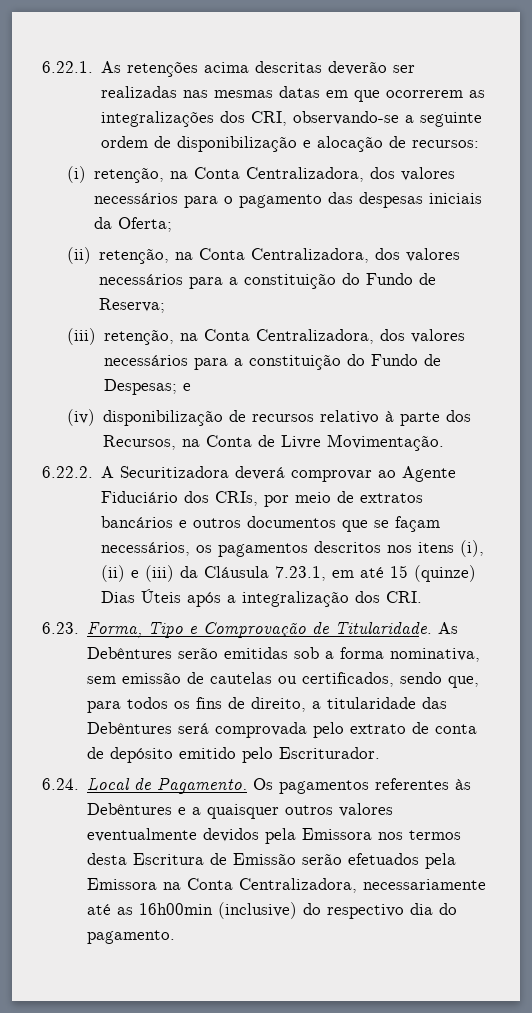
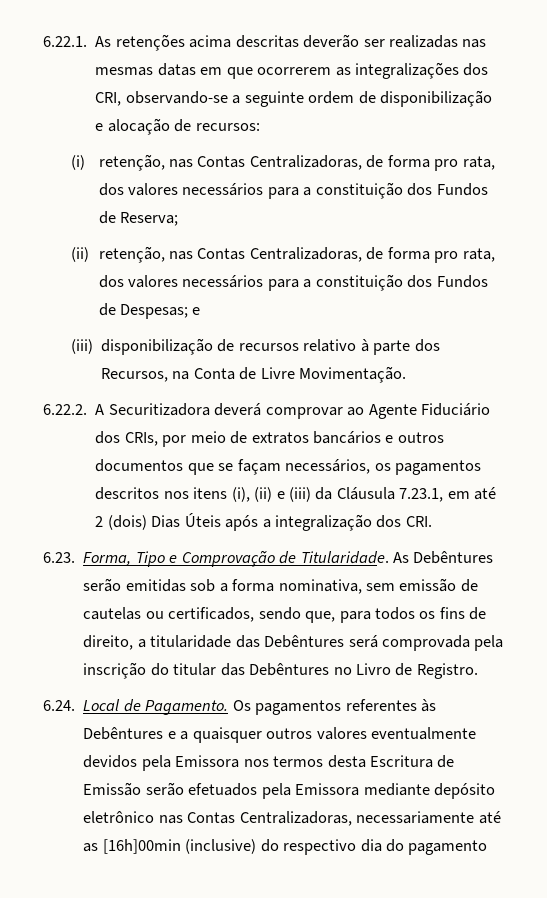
- (i) retenção, na Conta Centralizadora, dos valores necessários para o pagamento das despesas iniciais da Oferta;
- (ii) retenção, na Conta Centralizadora, dos valores necessários para a constituição do Fundo de Reserva;
+ (i) retenção, nas Contas Centralizadoras, de forma pro rata, dos valores necessários para a constituição dos Fundos de Reserva;
- (iii) retenção, na Conta Centralizadora, dos valores necessários para a constituição do Fundo de Despesas; e
+ (ii) retenção, nas Contas Centralizadoras, de forma pro rata, dos valores necessários para a constituição dos Fundos de Despesas; e
- (iv) disponibilização de recursos relativo à parte dos Recursos, na Conta de Livre Movimentação.
+ (iii) disponibilização de recursos relativo à parte dos Recursos, na Conta de Livre Movimentação.
- 6.22.2. A Securitizadora deverá comprovar ao Agente Fiduciário dos CRIs, por meio de extratos bancários e outros documentos que se façam necessários, os pagamentos descritos nos itens (i), (ii) e (iii) da Cláusula 7.23.1, em até 15 (quinze) Dias Úteis após a integralização dos CRI.
+ 6.22.2. A Securitizadora deverá comprovar ao Agente Fiduciário dos CRIs, por meio de extratos bancários e outros documentos que se façam necessários, os pagamentos descritos nos itens (i), (ii) e (iii) da Cláusula 7.23.1, em até 2 (dois) Dias Úteis após a integralização dos CRI.
- As Debêntures serão emitidas sob a forma nominativa, sem emissão de cautelas ou certificados, sendo que, para todos os fins de direito, a titularidade das Debêntures será comprovada pelo extrato de conta de depósito emitido pelo Escriturador.
+ As Debêntures serão emitidas sob a forma nominativa, sem emissão de cautelas ou certificados, sendo que, para todos os fins de direito, a titularidade das Debêntures será comprovada pela inscrição do titular das Debêntures no Livro de Registro.
- Os pagamentos referentes às Debêntures e a quaisquer outros valores eventualmente devidos pela Emissora nos termos desta Escritura de Emissão serão efetuados pela Emissora na Conta Centralizadora, necessariamente até as 16h00min (inclusive) do respectivo dia do pagamento.
+ Os pagamentos referentes às Debêntures e a quaisquer outros valores eventualmente devidos pela Emissora nos termos desta Escritura de Emissão serão efetuados pela Emissora mediante depósito eletrônico nas Contas Centralizadoras, necessariamente até as [16h]00min (inclusive) do respectivo dia do pagamento

